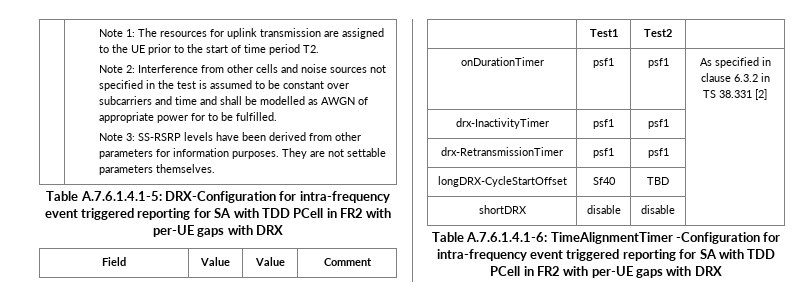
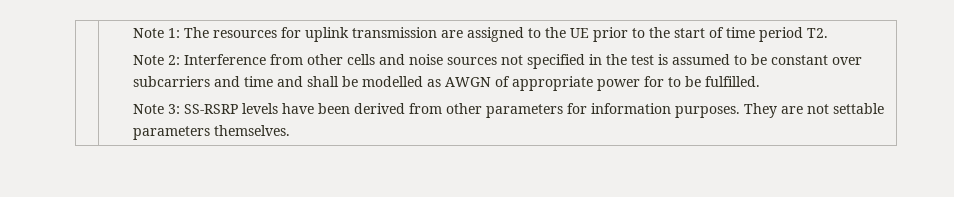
- Table A.7.6.1.4.1-5: DRX-Configuration for intra-frequency event triggered reporting for SA with TDD PCell in FR2 with per-UE gaps with DRX
- Field | Value | Value | Comment
- | Test1 | Test2 |
- onDurationTimer | psf1 | psf1 | As specified in clause 6.3.2 in TS 38.331 [2]
- drx-InactivityTimer | psf1 | psf1 |
- drx-RetransmissionTimer | psf1 | psf1 |
- longDRX-CycleStartOffset | Sf40 | TBD |
- shortDRX | disable | disable |
- Table A.7.6.1.4.1-6: TimeAlignmentTimer -Configuration for intra-frequency event triggered reporting for SA with TDD PCell in FR2 with per-UE gaps with DRX

